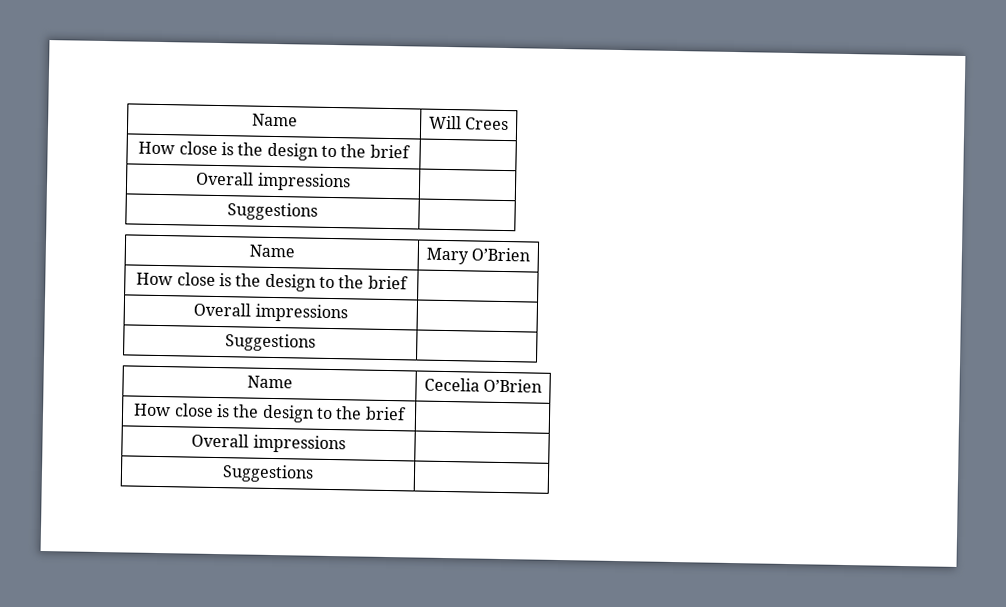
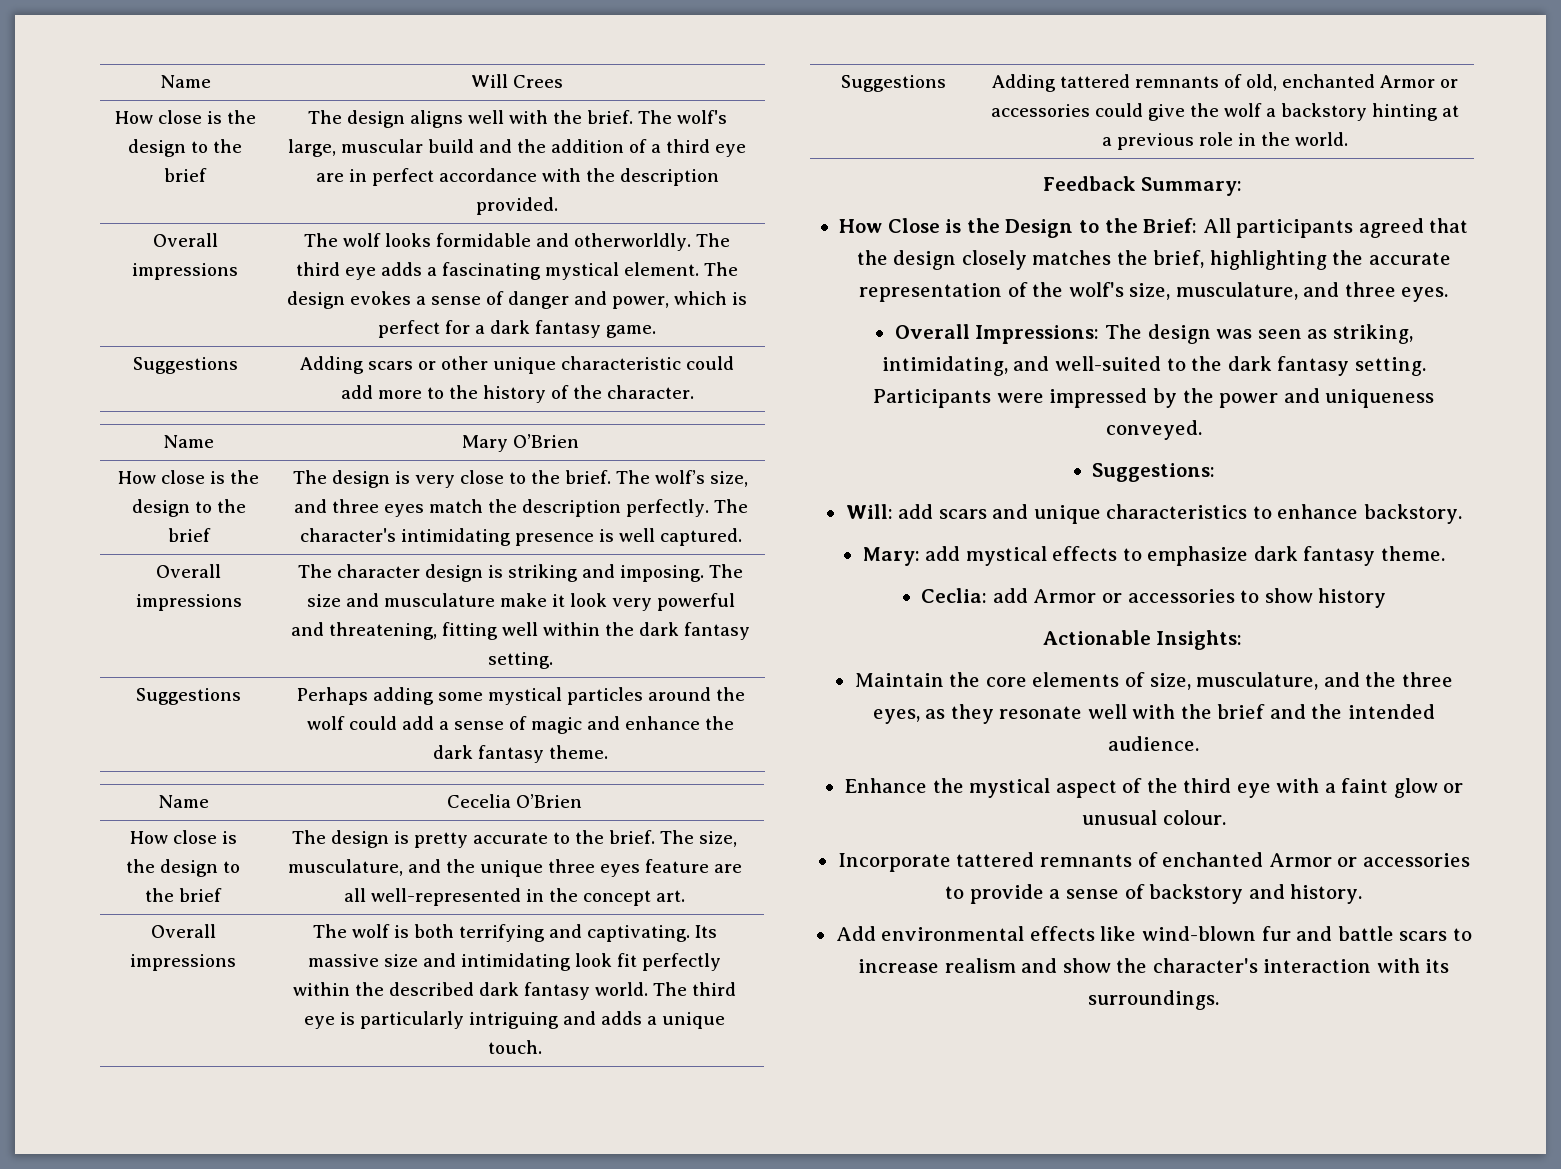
  Name | Will Crees
- How close is the design to the brief |
- Overall impressions |
- Suggestions |
+ How close is the design to the brief | The design aligns well with the brief. The wolf's large, muscular build and the addition of a third eye are in perfect accordance with the description provided.
+ Overall impressions | The wolf looks formidable and otherworldly. The third eye adds a fascinating mystical element. The design evokes a sense of danger and power, which is perfect for a dark fantasy game.
+ Suggestions | Adding scars or other unique characteristic could add more to the history of the character.
  Name | Mary O’Brien
- How close is the design to the brief |
- Overall impressions |
- Suggestions |
+ How close is the design to the brief | The design is very close to the brief. The wolf’s size, and three eyes match the description perfectly. The character's intimidating presence is well captured.
+ Overall impressions | The character design is striking and imposing. The size and musculature make it look very powerful and threatening, fitting well within the dark fantasy setting.
+ Suggestions | Perhaps adding some mystical particles around the wolf could add a sense of magic and enhance the dark fantasy theme.
  Name | Cecelia O’Brien
- How close is the design to the brief |
- Overall impressions |
- Suggestions |
+ How close is the design to the brief | The design is pretty accurate to the brief. The size, musculature, and the unique three eyes feature are all well-represented in the concept art.
+ Overall impressions | The wolf is both terrifying and captivating. Its massive size and intimidating look fit perfectly within the described dark fantasy world. The third eye is particularly intriguing and adds a unique touch.
+ Suggestions | Adding tattered remnants of old, enchanted Armor or accessories could give the wolf a backstory hinting at a previous role in the world.
+ Feedback Summary:
+ How Close is the Design to the Brief: All participants agreed that the design closely matches the brief, highlighting the accurate representation of the wolf's size, musculature, and three eyes.
+ Overall Impressions: The design was seen as striking, intimidating, and well-suited to the dark fantasy setting. Participants were impressed by the power and uniqueness conveyed.
+ Suggestions:
+ Will: add scars and unique characteristics to enhance backstory.
+ Mary: add mystical effects to emphasize dark fantasy theme.
+ Ceclia: add Armor or accessories to show history
+ Actionable Insights:
+ Maintain the core elements of size, musculature, and the three eyes, as they resonate well with the brief and the intended audience.
+ Enhance the mystical aspect of the third eye with a faint glow or unusual colour.
+ Incorporate tattered remnants of enchanted Armor or accessories to provide a sense of backstory and history.
+ Add environmental effects like wind-blown fur and battle scars to increase realism and show the character's interaction with its surroundings.

